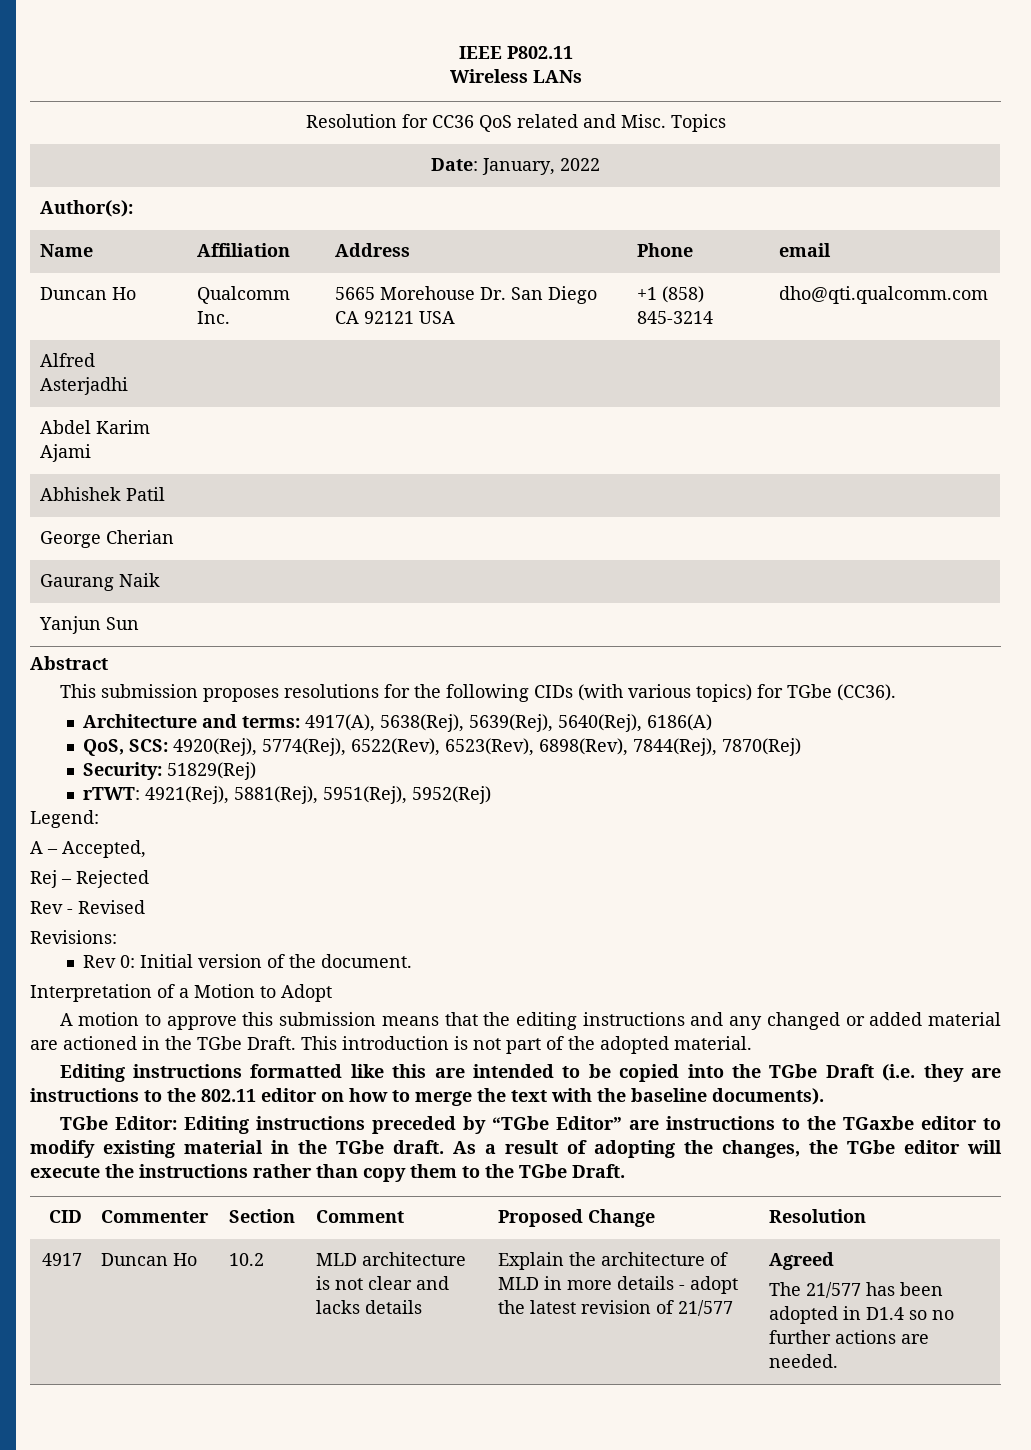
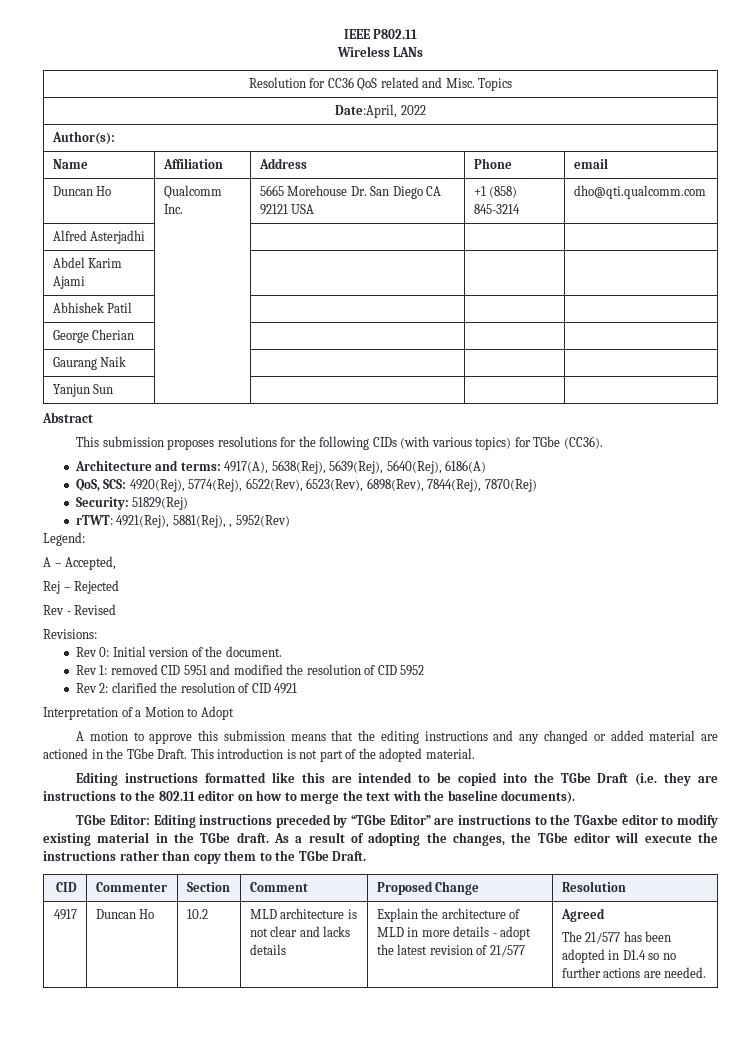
- Date: January, 2022
+ Date:April, 2022
- rTWT: 4921(Rej), 5881(Rej), 5951(Rej), 5952(Rej)
+ rTWT: 4921(Rej), 5881(Rej), , 5952(Rev)
+ Rev 1: removed CID 5951 and modified the resolution of CID 5952
+ Rev 2: clarified the resolution of CID 4921

